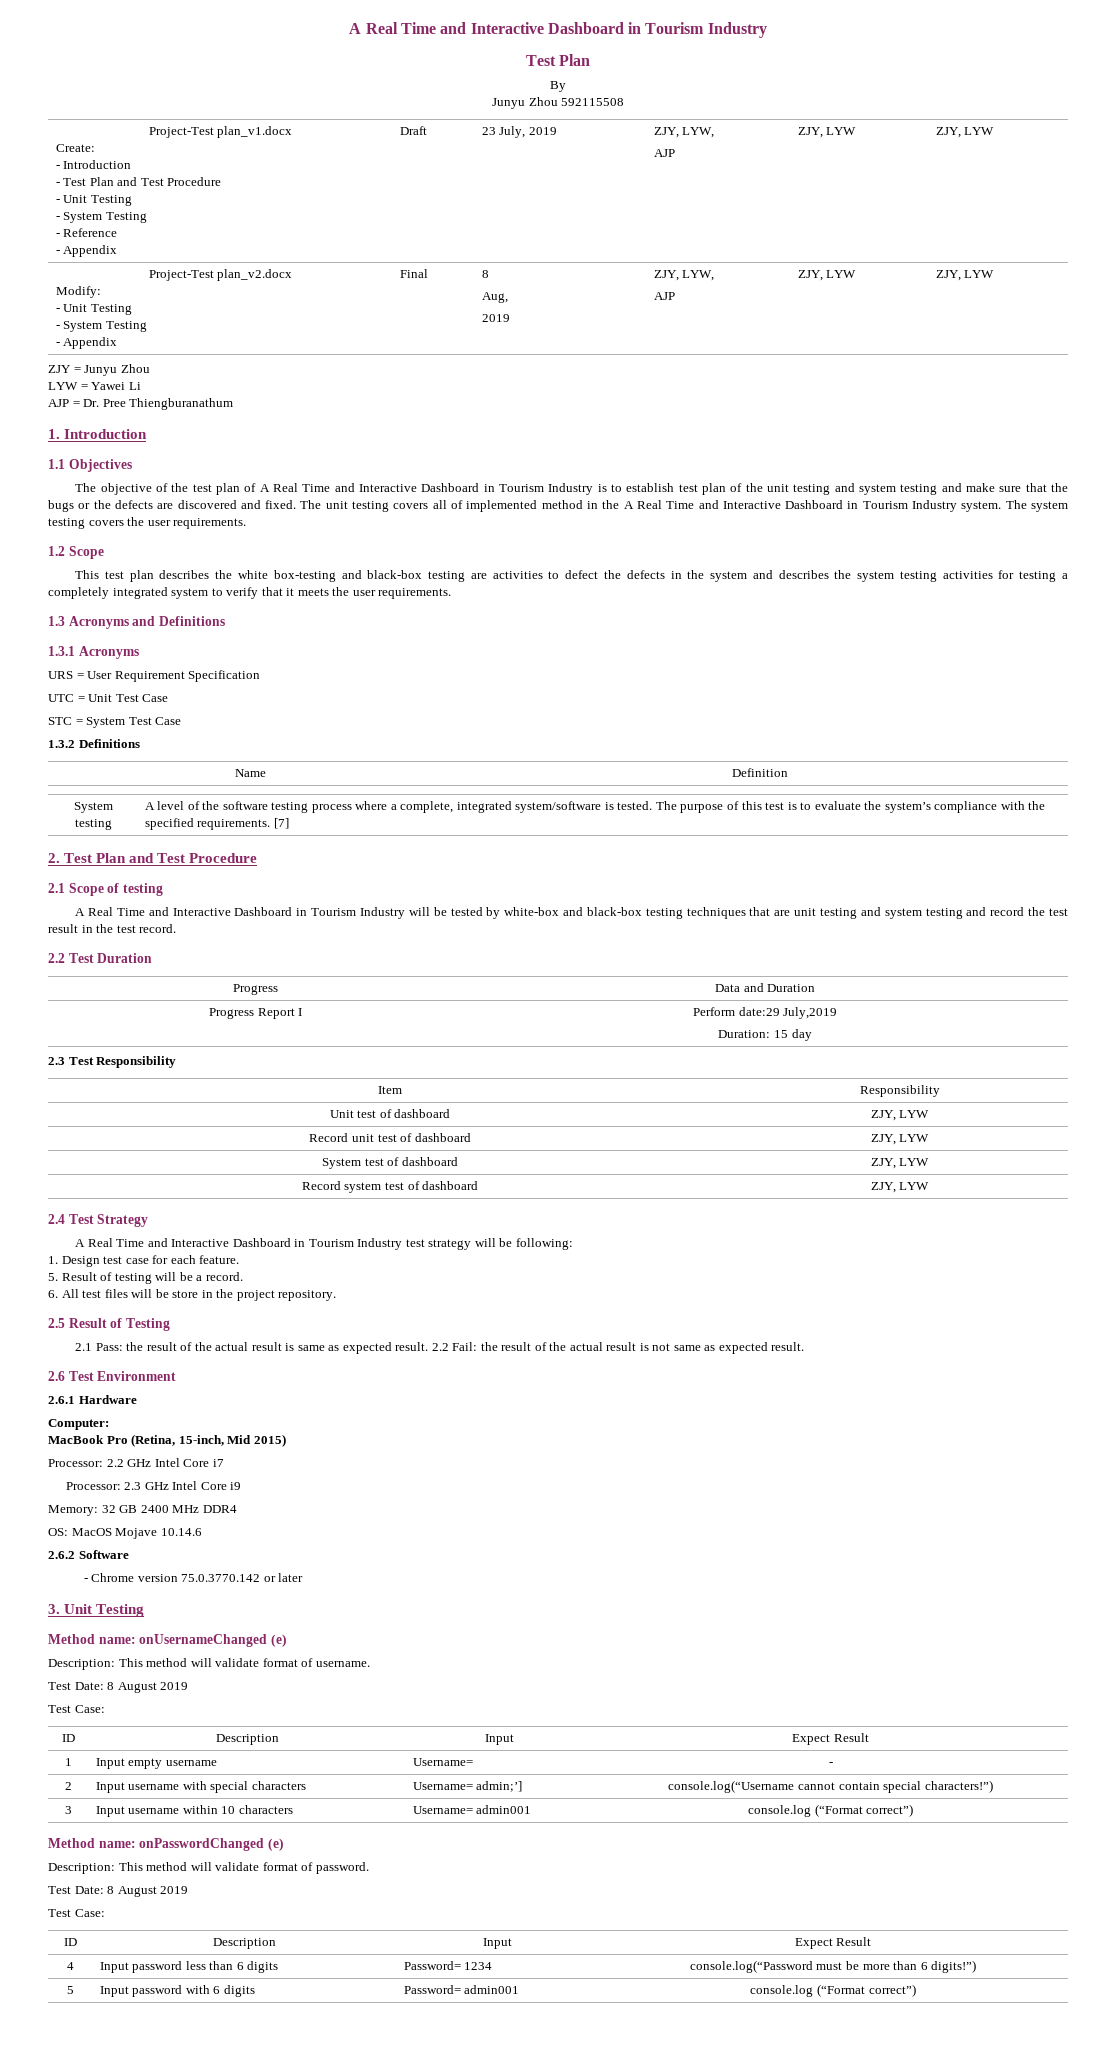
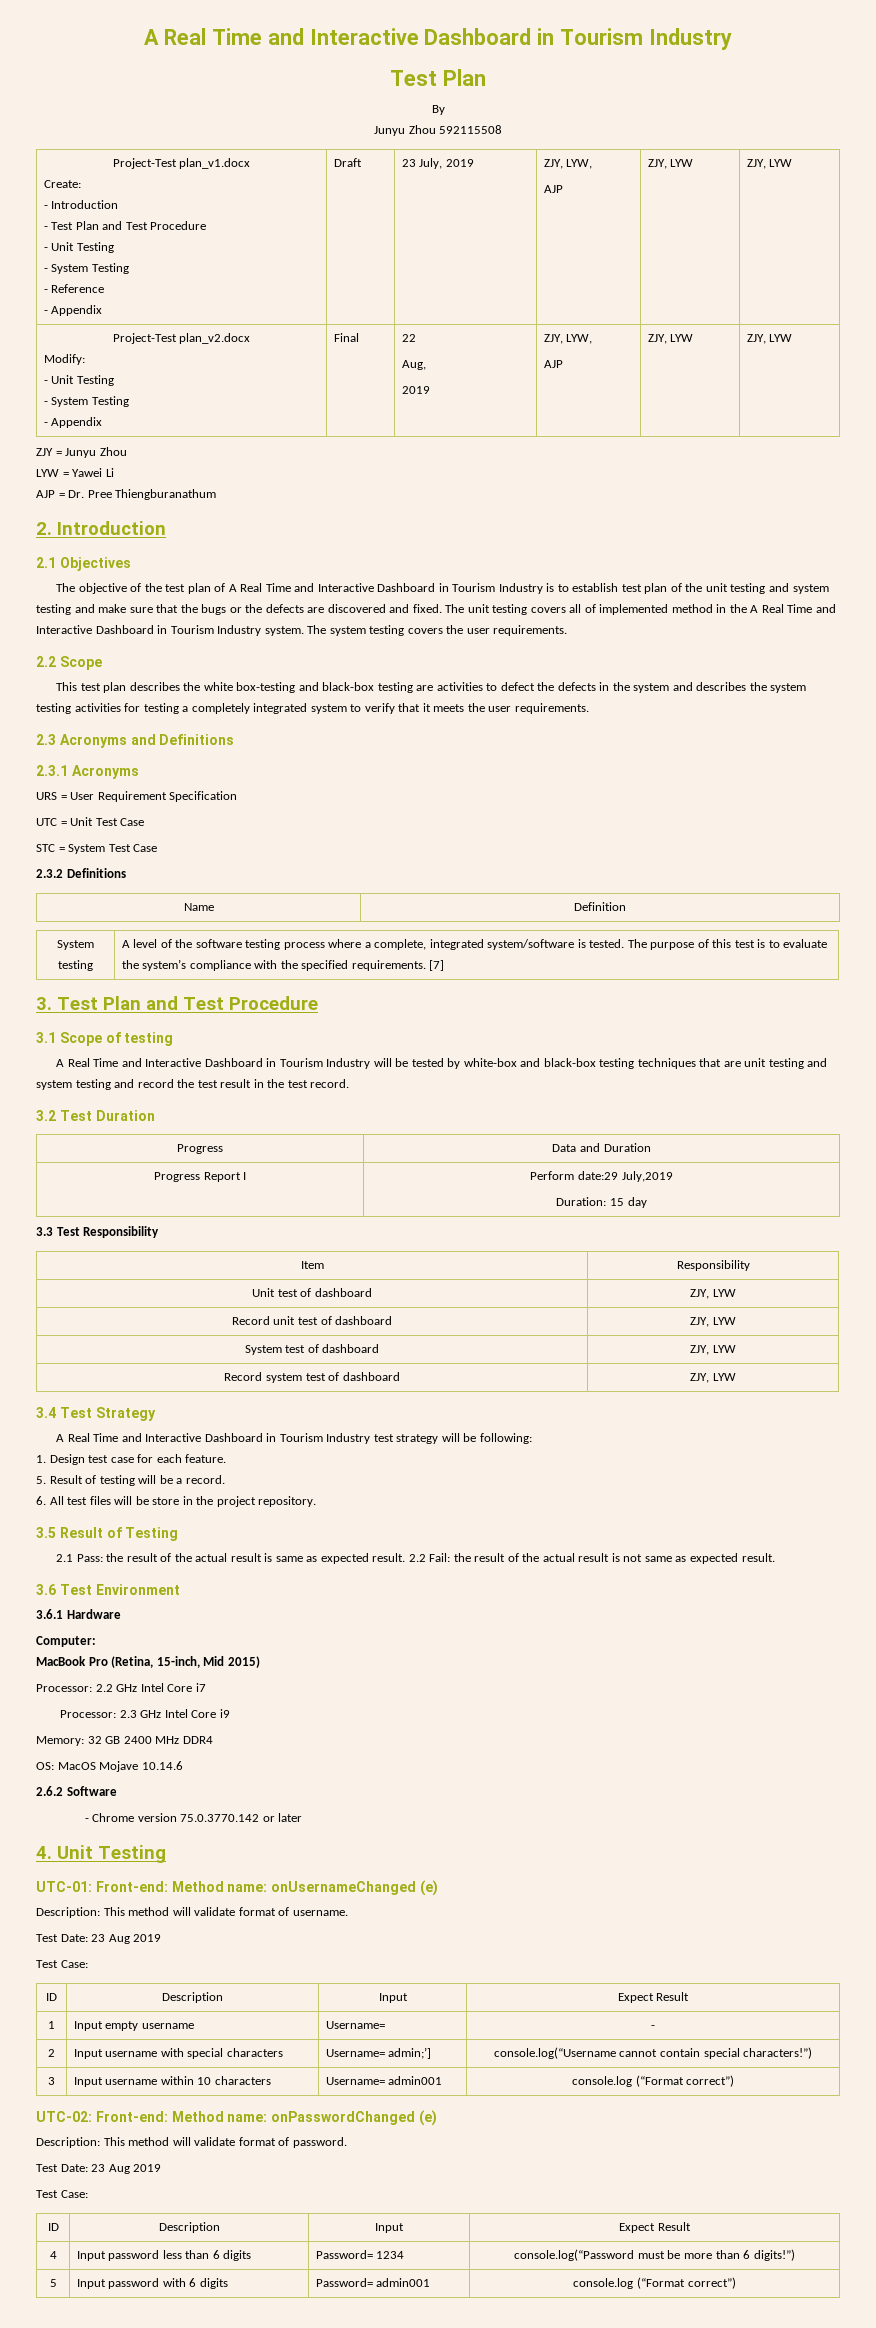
  Project-Test plan_v2.docx
  Modify:
  - Unit Testing
  - System Testing
- - Appendix | Final | 8
+ - Appendix | Final | 22
- 1. Introduction
- 1.1 Objectives
+ 2. Introduction
+ 2.1 Objectives
- 1.2 Scope
+ 2.2 Scope
- 1.3 Acronyms and Definitions
+ 2.3 Acronyms and Definitions
- 1.3.1 Acronyms
+ 2.3.1 Acronyms
- 1.3.2 Definitions
+ 2.3.2 Definitions
- 2. Test Plan and Test Procedure
- 2.1 Scope of testing
+ 3. Test Plan and Test Procedure
+ 3.1 Scope of testing
- 2.2 Test Duration
+ 3.2 Test Duration
- 2.3 Test Responsibility
+ 3.3 Test Responsibility
- 2.4 Test Strategy
+ 3.4 Test Strategy
- 2.5 Result of Testing
+ 3.5 Result of Testing
- 2.6 Test Environment
+ 3.6 Test Environment
- 2.6.1 Hardware
+ 3.6.1 Hardware
- 3. Unit Testing
- Method name: onUsernameChanged (e)
+ 4. Unit Testing
+ UTC-01: Front-end: Method name: onUsernameChanged (e)
  Description: This method will validate format of username.
- Test Date: 8 August 2019
+ Test Date: 23 Aug 2019
- Method name: onPasswordChanged (e)
+ UTC-02: Front-end: Method name: onPasswordChanged (e)
  Description: This method will validate format of password.
- Test Date: 8 August 2019
+ Test Date: 23 Aug 2019

